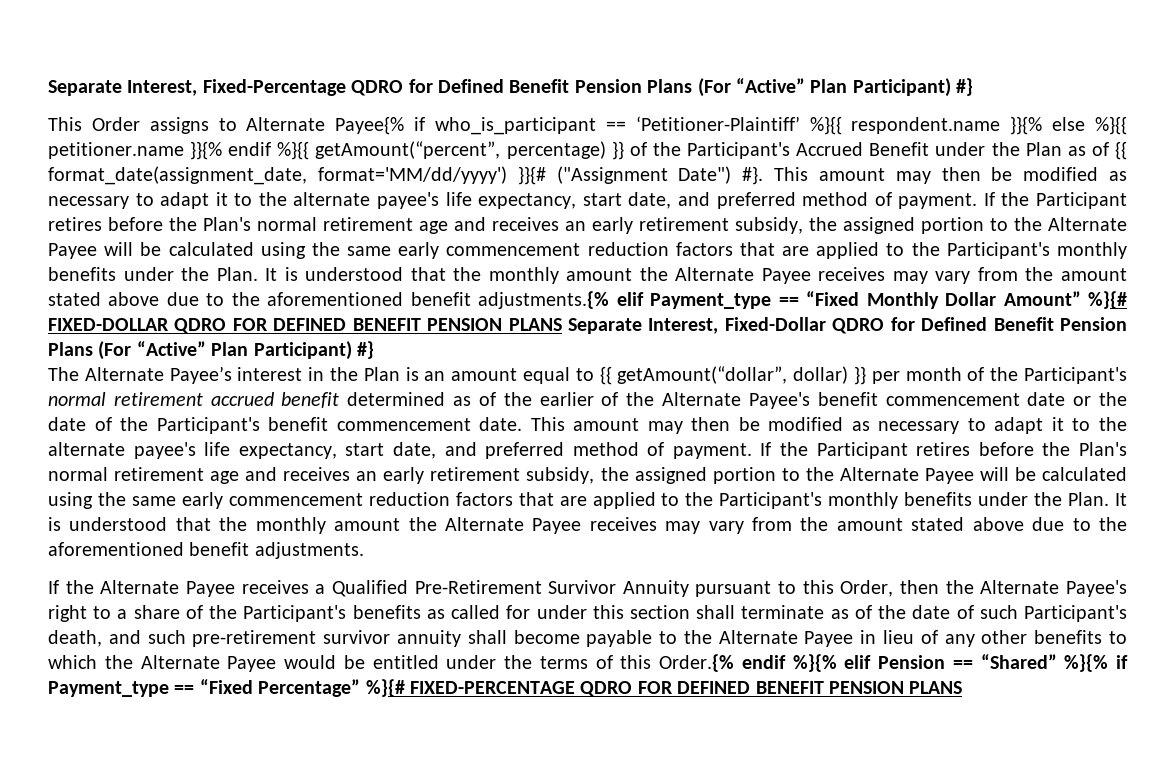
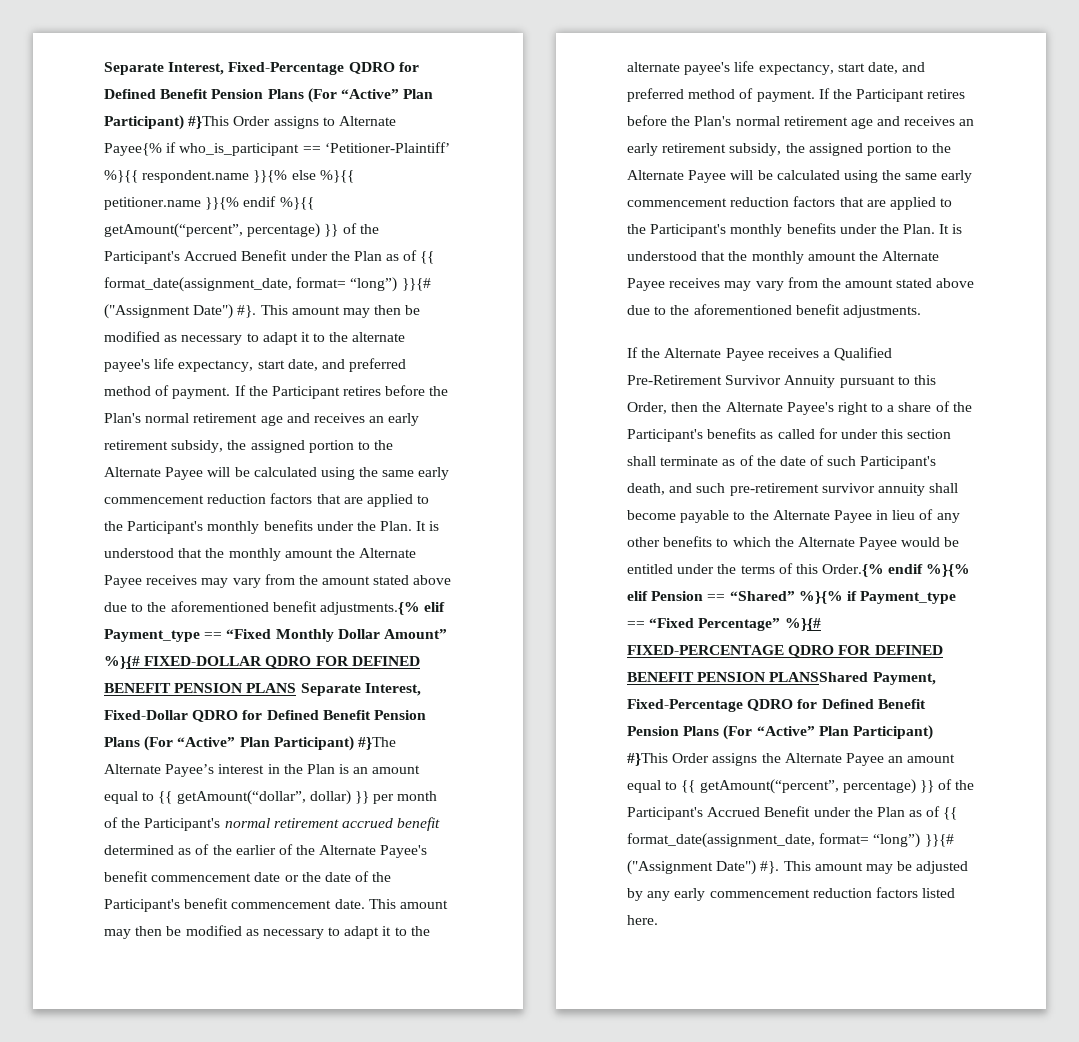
- Separate Interest, Fixed-Percentage QDRO for Defined Benefit Pension Plans (For “Active” Plan Participant) #}
- This Order assigns to Alternate Payee{% if who_is_participant == ‘Petitioner-Plaintiff’ %}{{ respondent.name }}{% else %}{{ petitioner.name }}{% endif %}{{ getAmount(“percent”, percentage) }} of the Participant's Accrued Benefit under the Plan as of {{ format_date(assignment_date, format='MM/dd/yyyy') }}{# ("Assignment Date") #}.
+ Separate Interest, Fixed-Percentage QDRO for Defined Benefit Pension Plans (For “Active” Plan Participant) #}This Order assigns to Alternate Payee{% if who_is_participant == ‘Petitioner-Plaintiff’ %}{{ respondent.name }}{% else %}{{ petitioner.name }}{% endif %}{{ getAmount(“percent”, percentage) }} of the Participant's Accrued Benefit under the Plan as of {{ format_date(assignment_date, format= “long”) }}{# ("Assignment Date") #}.
- It is understood that the monthly amount the Alternate Payee receives may vary from the amount stated above due to the aforementioned benefit adjustments.{% elif Payment_type == “Fixed Monthly Dollar Amount” %}{# FIXED-DOLLAR QDRO FOR DEFINED BENEFIT PENSION PLANS Separate Interest, Fixed-Dollar QDRO for Defined Benefit Pension Plans (For “Active” Plan Participant) #}
- The Alternate Payee’s interest in the Plan is an amount equal to {{ getAmount(“dollar”, dollar) }} per month of the Participant's normal retirement accrued benefit determined as of the earlier of the Alternate Payee's benefit commencement date or the date of the Participant's benefit commencement date.
+ It is understood that the monthly amount the Alternate Payee receives may vary from the amount stated above due to the aforementioned benefit adjustments.{% elif Payment_type == “Fixed Monthly Dollar Amount” %}{# FIXED-DOLLAR QDRO FOR DEFINED BENEFIT PENSION PLANS Separate Interest, Fixed-Dollar QDRO for Defined Benefit Pension Plans (For “Active” Plan Participant) #}The Alternate Payee’s interest in the Plan is an amount equal to {{ getAmount(“dollar”, dollar) }} per month of the Participant's normal retirement accrued benefit determined as of the earlier of the Alternate Payee's benefit commencement date or the date of the Participant's benefit commencement date.
- If the Alternate Payee receives a Qualified Pre-Retirement Survivor Annuity pursuant to this Order, then the Alternate Payee's right to a share of the Participant's benefits as called for under this section shall terminate as of the date of such Participant's death, and such pre-retirement survivor annuity shall become payable to the Alternate Payee in lieu of any other benefits to which the Alternate Payee would be entitled under the terms of this Order.{% endif %}{% elif Pension == “Shared” %}{% if Payment_type == “Fixed Percentage” %}{# FIXED-PERCENTAGE QDRO FOR DEFINED BENEFIT PENSION PLANS
+ If the Alternate Payee receives a Qualified Pre-Retirement Survivor Annuity pursuant to this Order, then the Alternate Payee's right to a share of the Participant's benefits as called for under this section shall terminate as of the date of such Participant's death, and such pre-retirement survivor annuity shall become payable to the Alternate Payee in lieu of any other benefits to which the Alternate Payee would be entitled under the terms of this Order.{% endif %}{% elif Pension == “Shared” %}{% if Payment_type == “Fixed Percentage” %}{# FIXED-PERCENTAGE QDRO FOR DEFINED BENEFIT PENSION PLANSShared Payment, Fixed-Percentage QDRO for Defined Benefit Pension Plans (For “Active” Plan Participant) #}This Order assigns the Alternate Payee an amount equal to {{ getAmount(“percent”, percentage) }} of the Participant's Accrued Benefit under the Plan as of {{ format_date(assignment_date, format= “long”) }}{# ("Assignment Date") #}. This amount may be adjusted by any early commencement reduction factors listed here.

